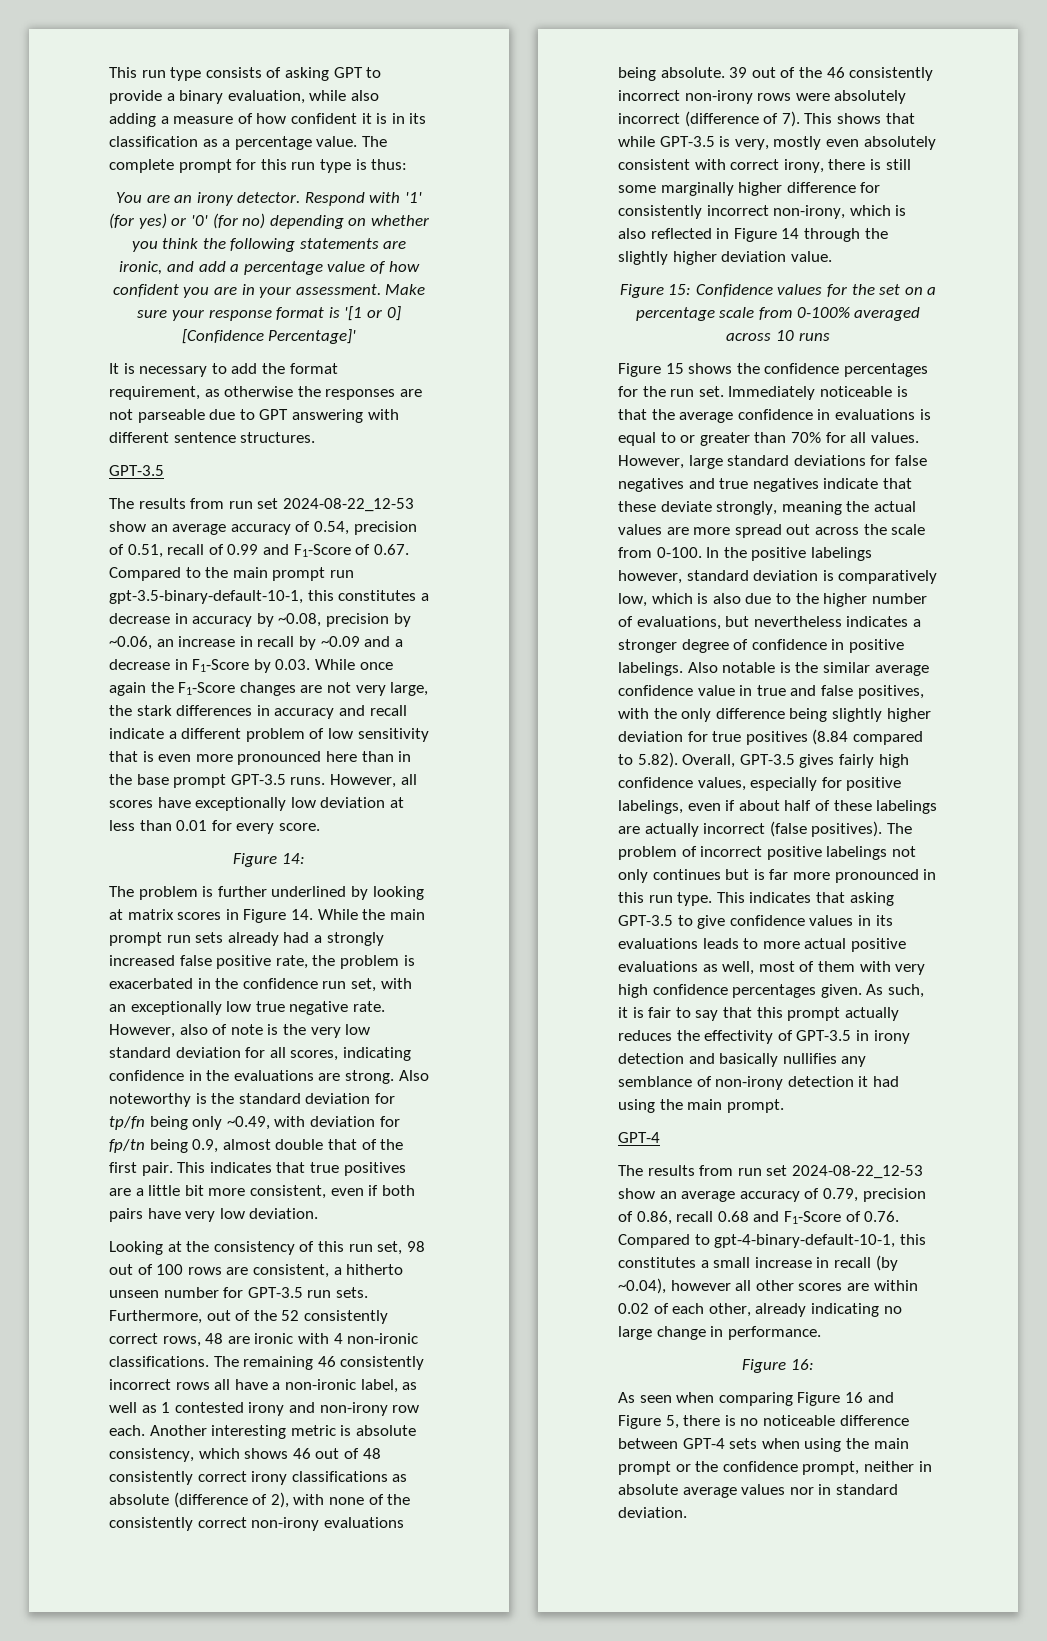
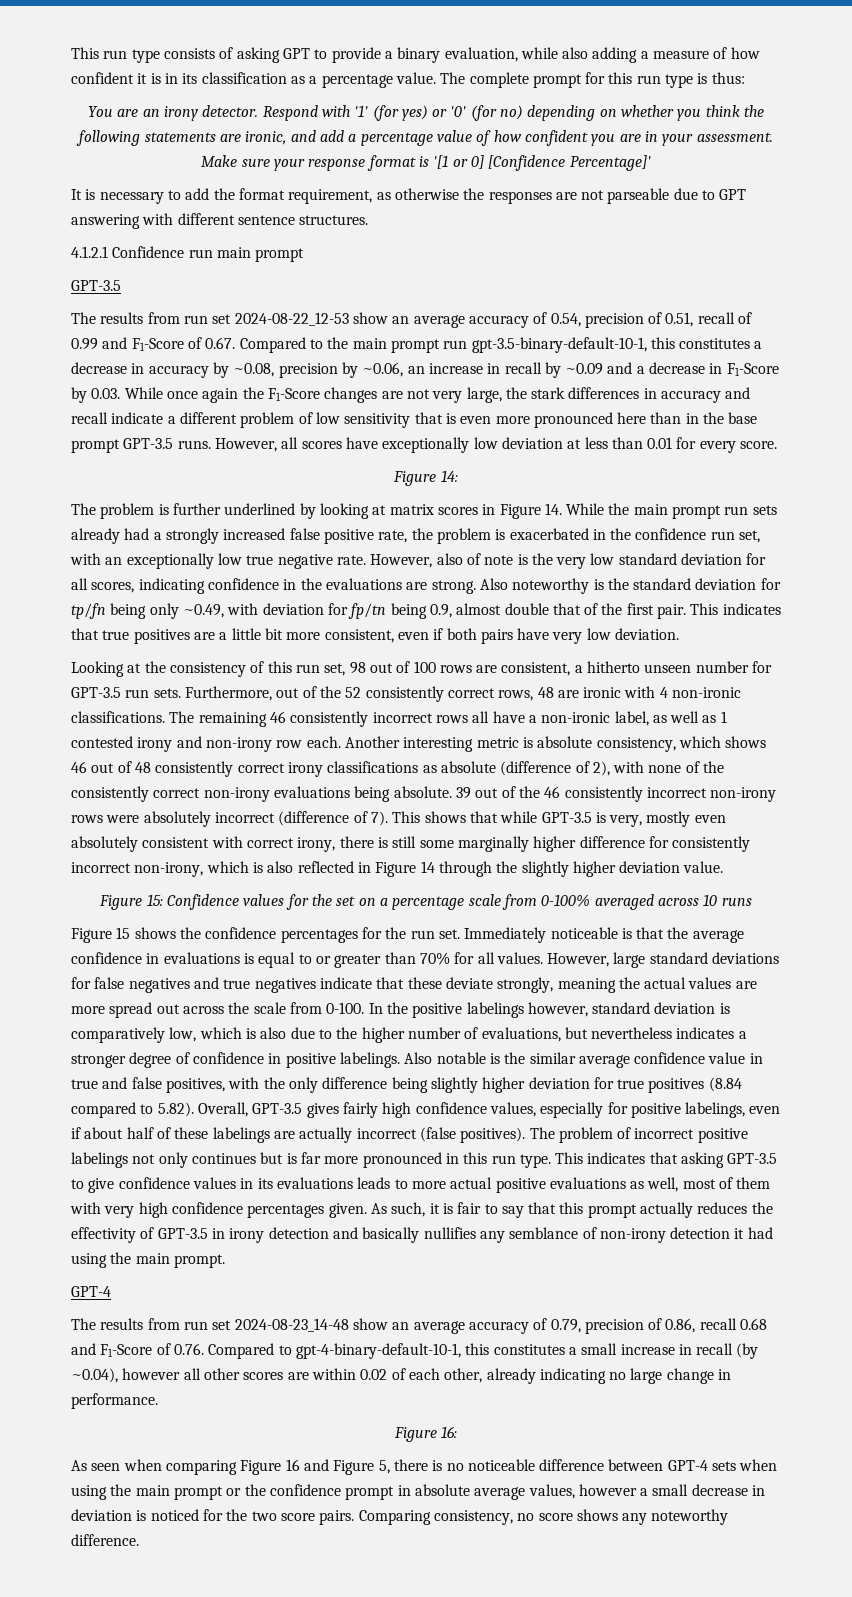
+ 4.1.2.1 Confidence run main prompt
- The results from run set 2024-08-22_12-53 show an average accuracy of 0.79, precision of 0.86, recall 0.68 and F1-Score of 0.76. Compared to gpt-4-binary-default-10-1, this constitutes a small increase in recall (by ~0.04), however all other scores are within 0.02 of each other, already indicating no large change in performance.
+ The results from run set 2024-08-23_14-48 show an average accuracy of 0.79, precision of 0.86, recall 0.68 and F1-Score of 0.76. Compared to gpt-4-binary-default-10-1, this constitutes a small increase in recall (by ~0.04), however all other scores are within 0.02 of each other, already indicating no large change in performance.
- As seen when comparing Figure 16 and Figure 5, there is no noticeable difference between GPT-4 sets when using the main prompt or the confidence prompt, neither in absolute average values nor in standard deviation.
+ As seen when comparing Figure 16 and Figure 5, there is no noticeable difference between GPT-4 sets when using the main prompt or the confidence prompt in absolute average values, however a small decrease in deviation is noticed for the two score pairs. Comparing consistency, no score shows any noteworthy difference.

